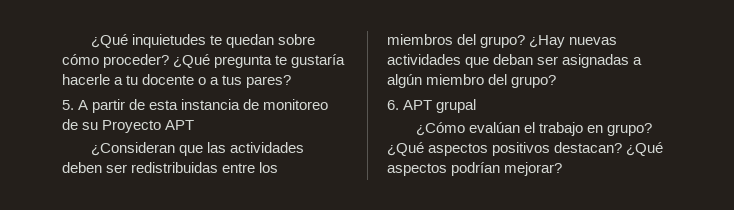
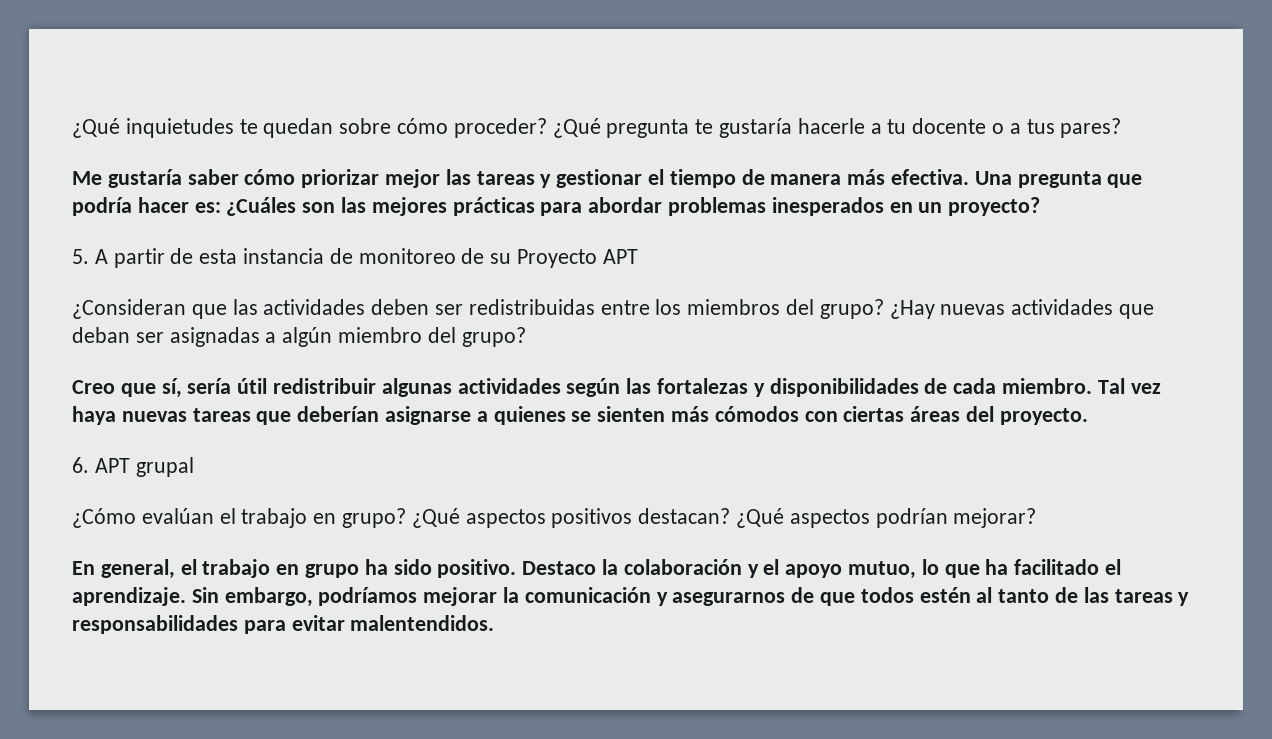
+ Me gustaría saber cómo priorizar mejor las tareas y gestionar el tiempo de manera más efectiva. Una pregunta que podría hacer es: ¿Cuáles son las mejores prácticas para abordar problemas inesperados en un proyecto?
+ Creo que sí, sería útil redistribuir algunas actividades según las fortalezas y disponibilidades de cada miembro. Tal vez haya nuevas tareas que deberían asignarse a quienes se sienten más cómodos con ciertas áreas del proyecto.
+ En general, el trabajo en grupo ha sido positivo. Destaco la colaboración y el apoyo mutuo, lo que ha facilitado el aprendizaje. Sin embargo, podríamos mejorar la comunicación y asegurarnos de que todos estén al tanto de las tareas y responsabilidades para evitar malentendidos.

